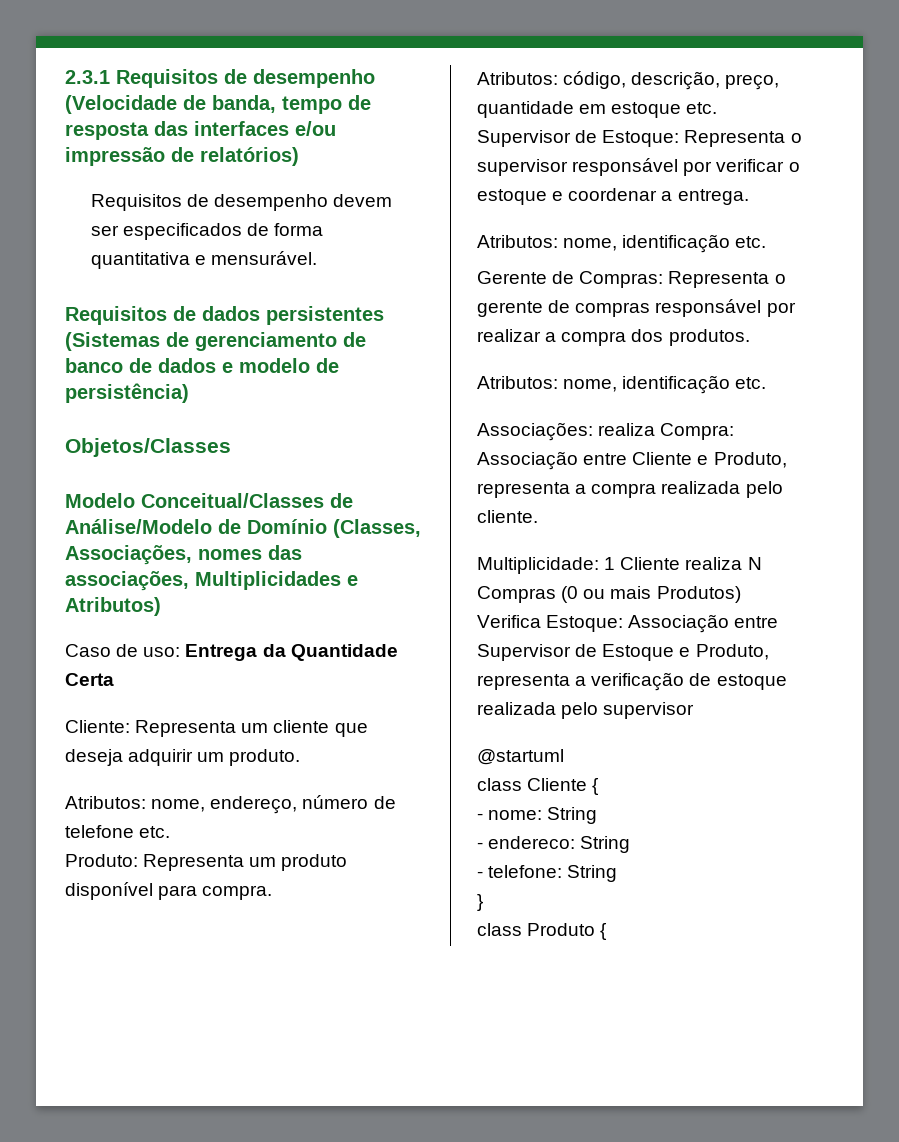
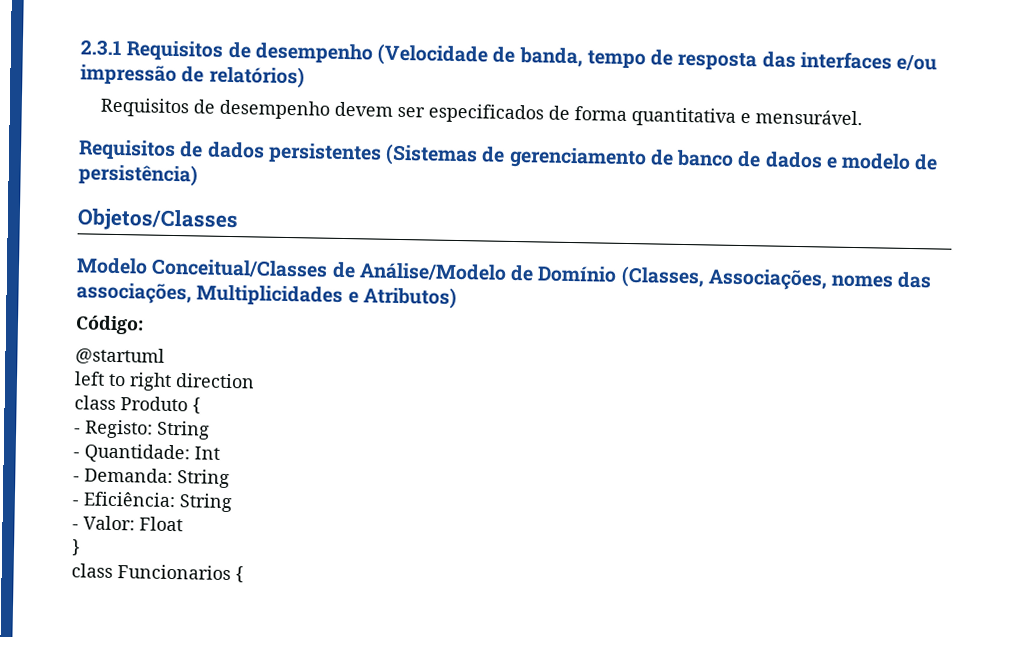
- Caso de uso: Entrega da Quantidade Certa
- Cliente: Representa um cliente que deseja adquirir um produto.
- Atributos: nome, endereço, número de telefone etc.
- Produto: Representa um produto disponível para compra.
- Atributos: código, descrição, preço, quantidade em estoque etc.
- Supervisor de Estoque: Representa o supervisor responsável por verificar o estoque e coordenar a entrega.
- Atributos: nome, identificação etc.
- Gerente de Compras: Representa o gerente de compras responsável por realizar a compra dos produtos.
- Atributos: nome, identificação etc.
- Associações: realiza Compra: Associação entre Cliente e Produto, representa a compra realizada pelo cliente.
- Multiplicidade: 1 Cliente realiza N Compras (0 ou mais Produtos)
- Verifica Estoque: Associação entre Supervisor de Estoque e Produto, representa a verificação de estoque realizada pelo supervisor
+ Código:
  @startuml
- class Cliente {
+ left to right direction
+ class Produto {
- - nome: String
- - endereco: String
- - telefone: String
+ - Registo: String
+ - Quantidade: Int
+ - Demanda: String
+ - Eficiência: String
+ - Valor: Float
- class Produto {
+ class Funcionarios {

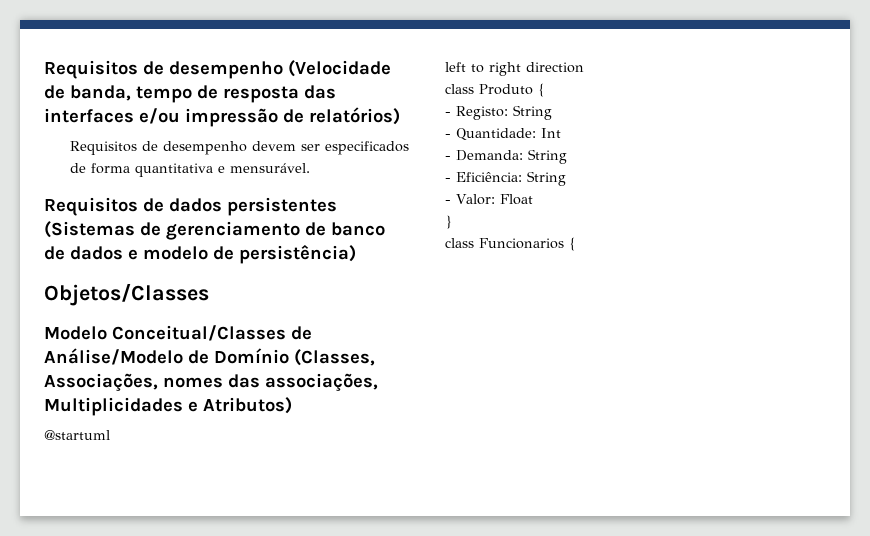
- 2.3.1 Requisitos de desempenho (Velocidade de banda, tempo de resposta das interfaces e/ou impressão de relatórios)
+ Requisitos de desempenho (Velocidade de banda, tempo de resposta das interfaces e/ou impressão de relatórios)
- Código:

